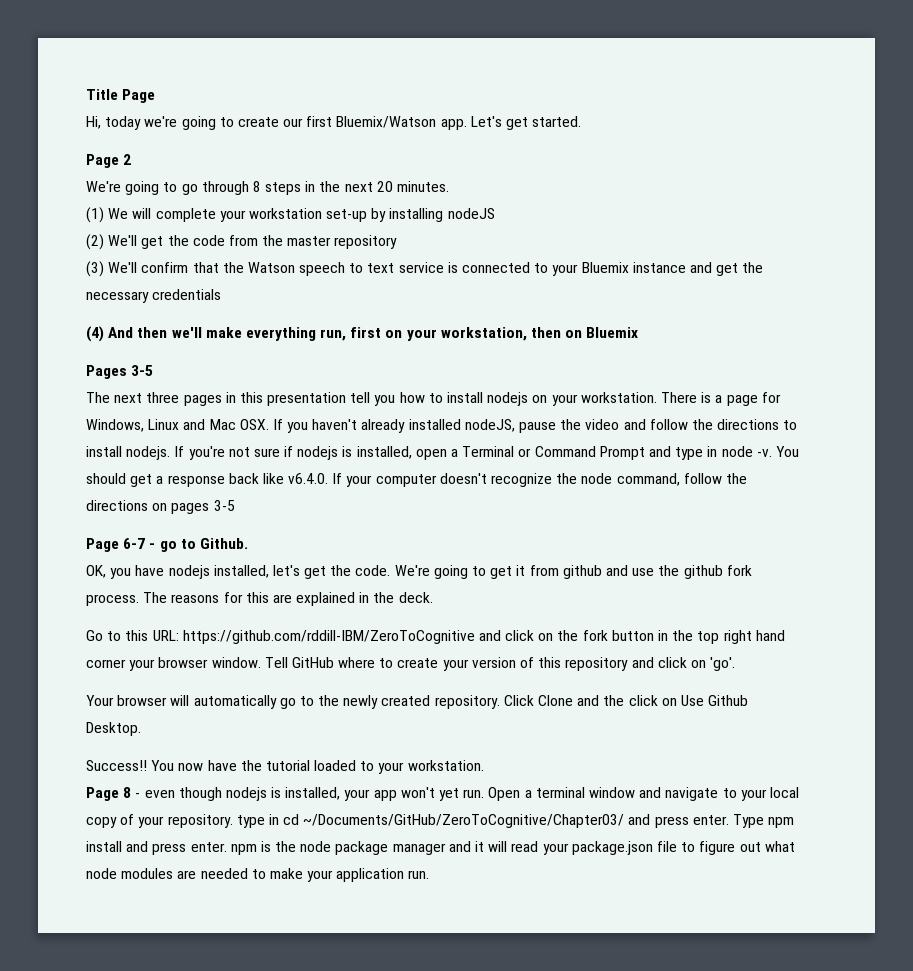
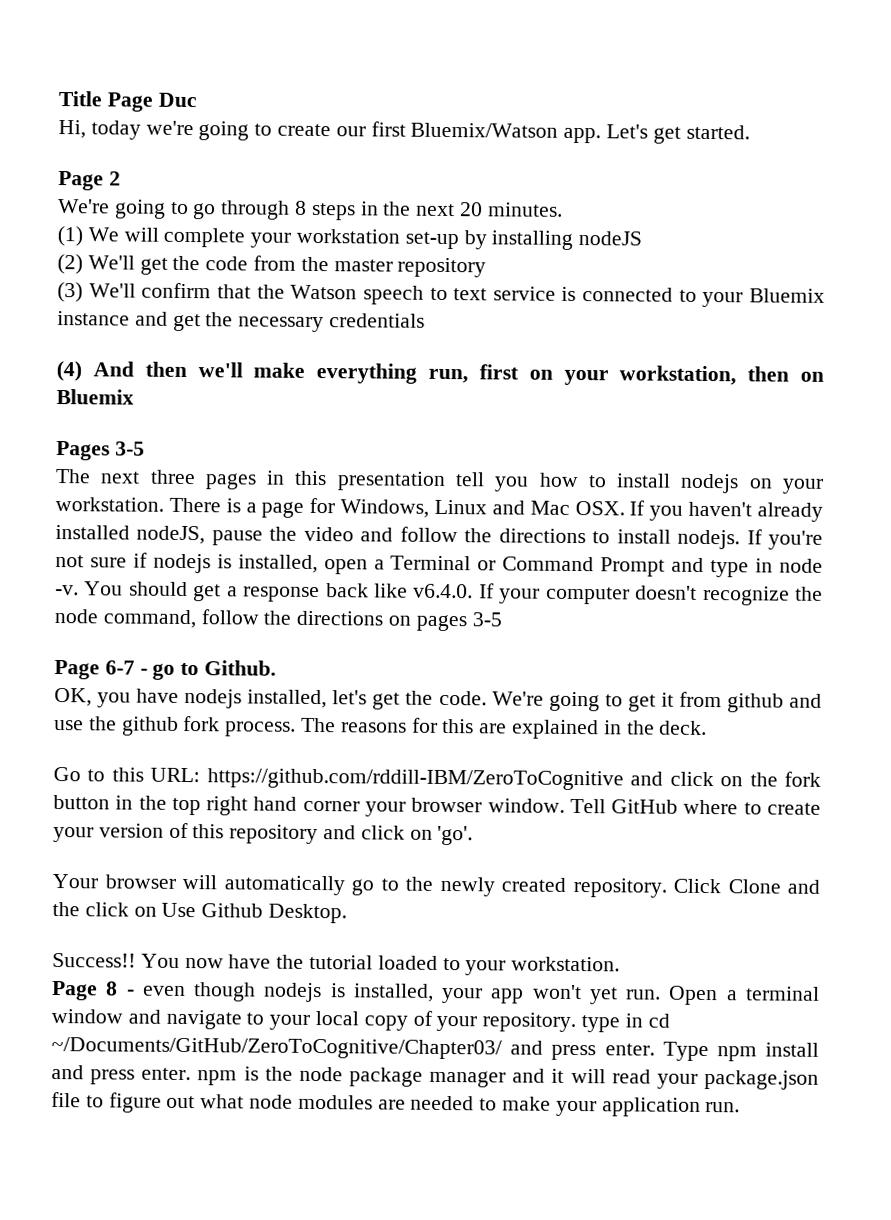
- Title Page
+ Title Page Duc

